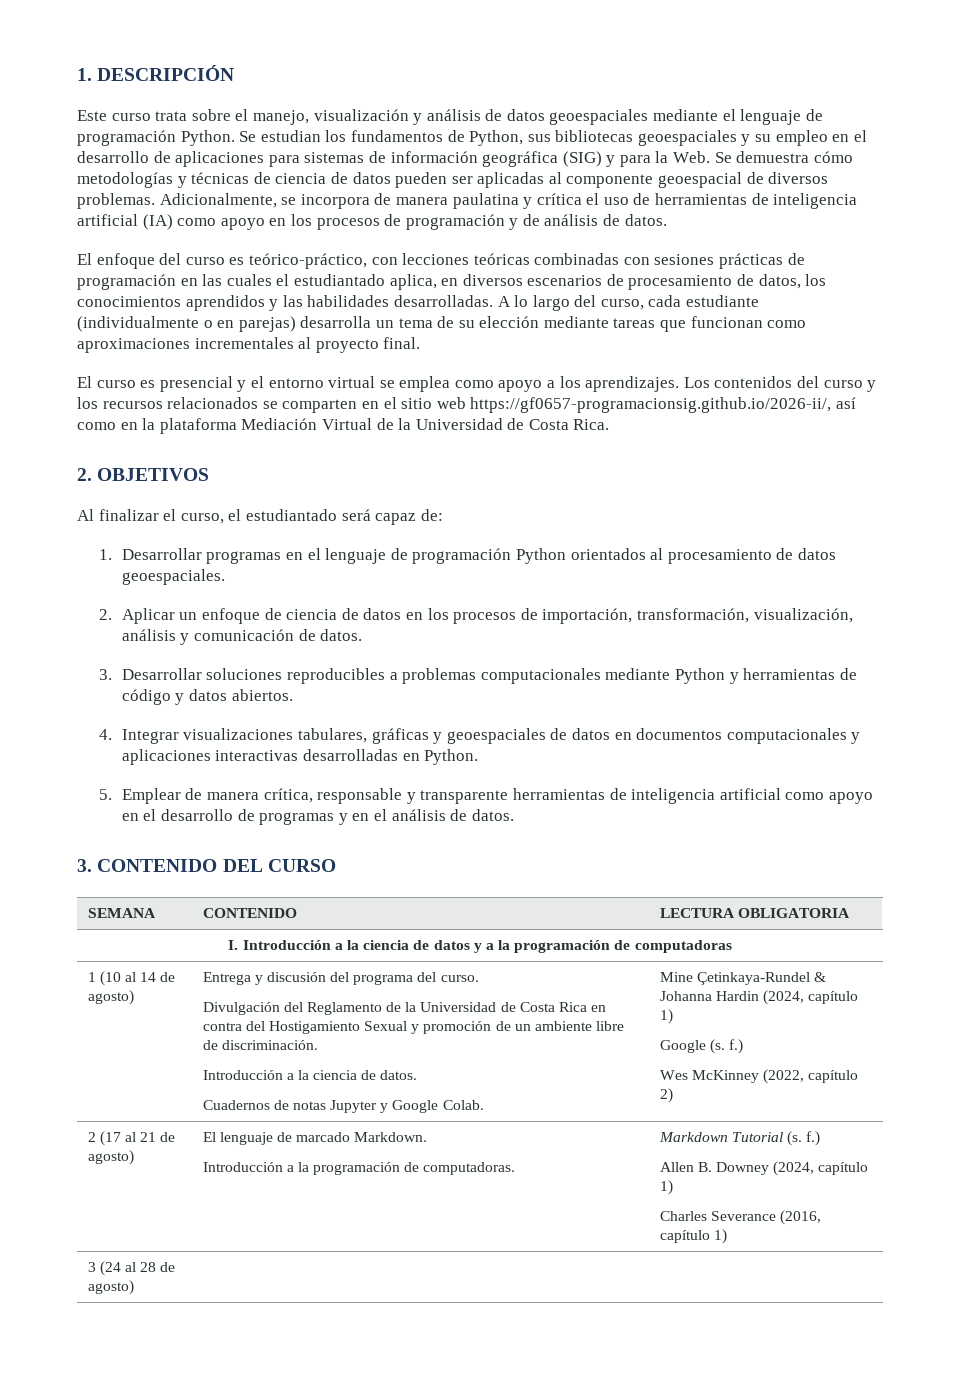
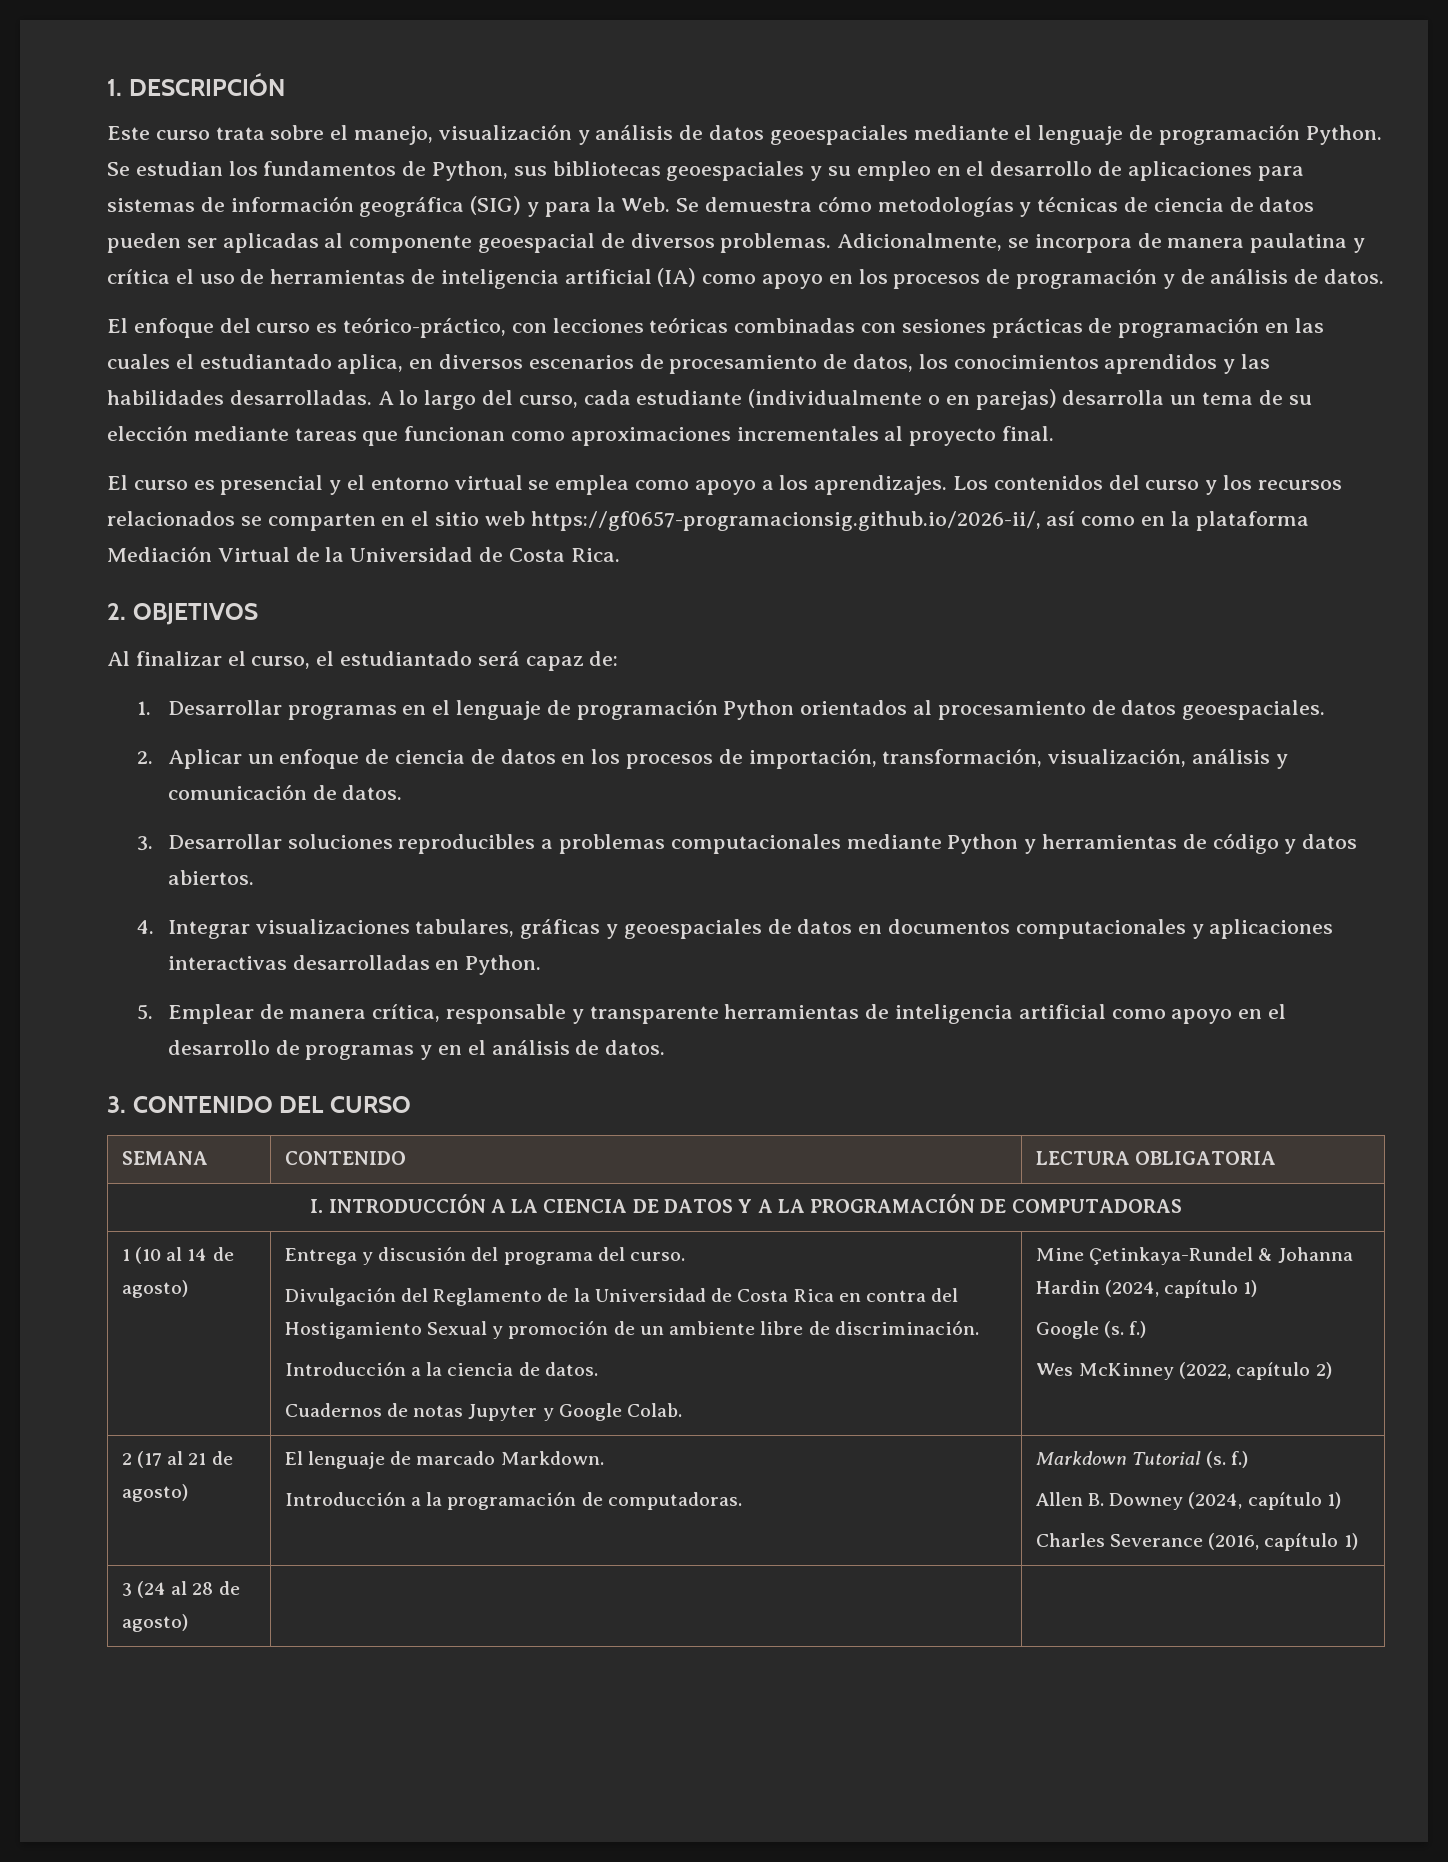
- I. Introducción a la ciencia de datos y a la programación de computadoras
+ I. INTRODUCCIÓN A LA CIENCIA DE DATOS Y A LA PROGRAMACIÓN DE COMPUTADORAS

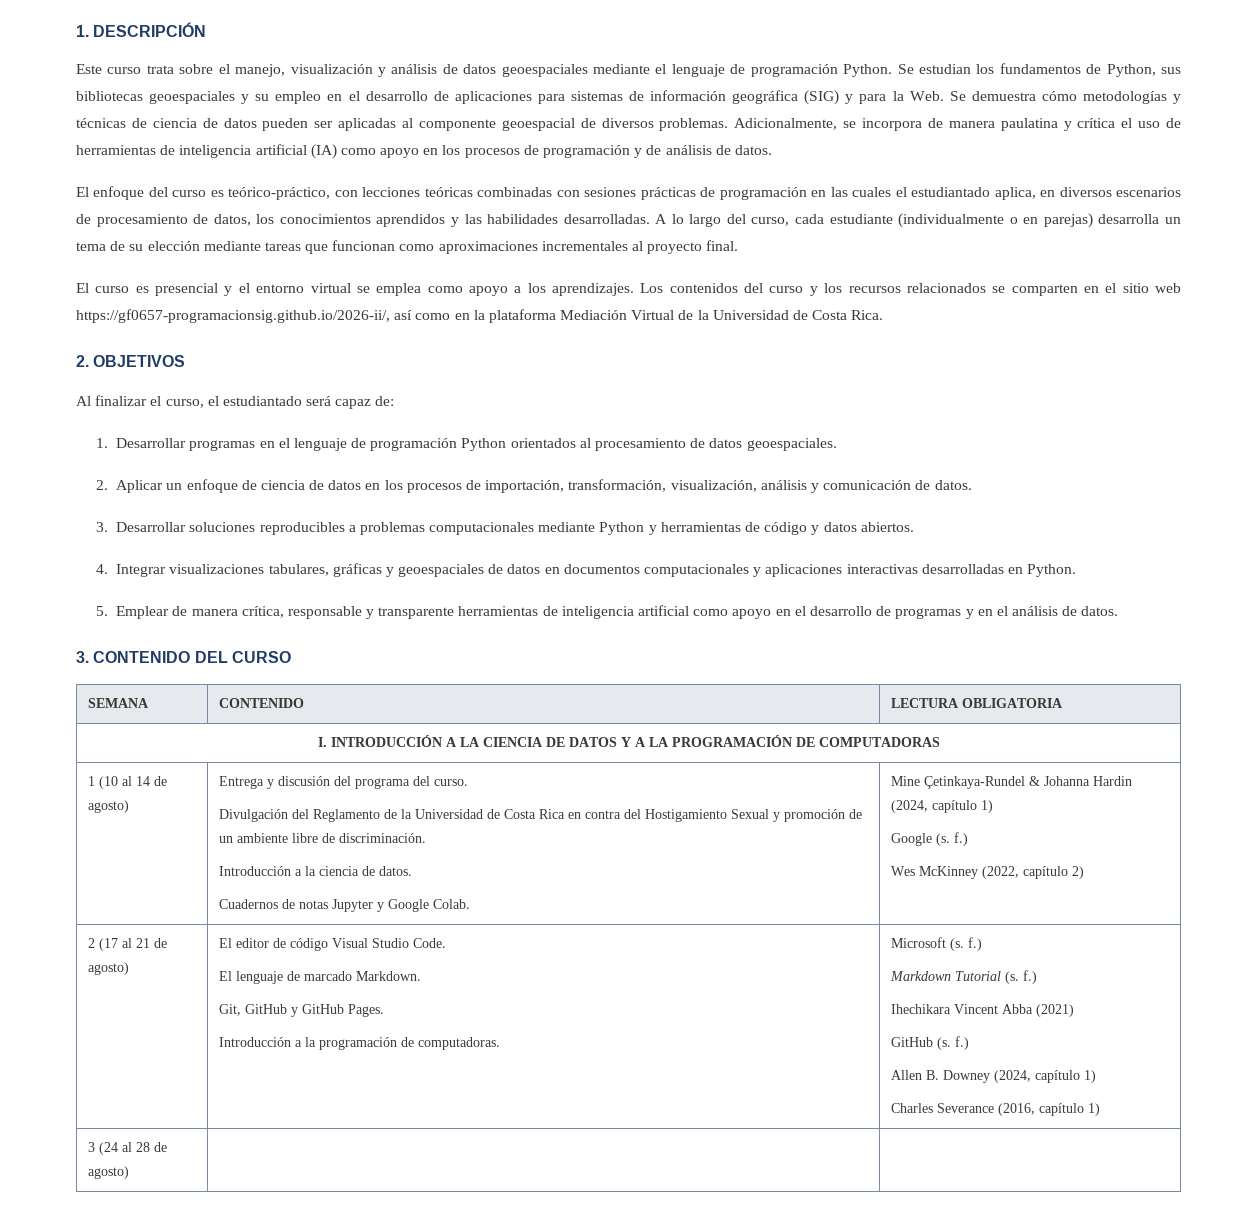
+ El editor de código Visual Studio Code.
+ Git, GitHub y GitHub Pages.
+ Microsoft (s. f.)
+ Ihechikara Vincent Abba (2021)
+ GitHub (s. f.)

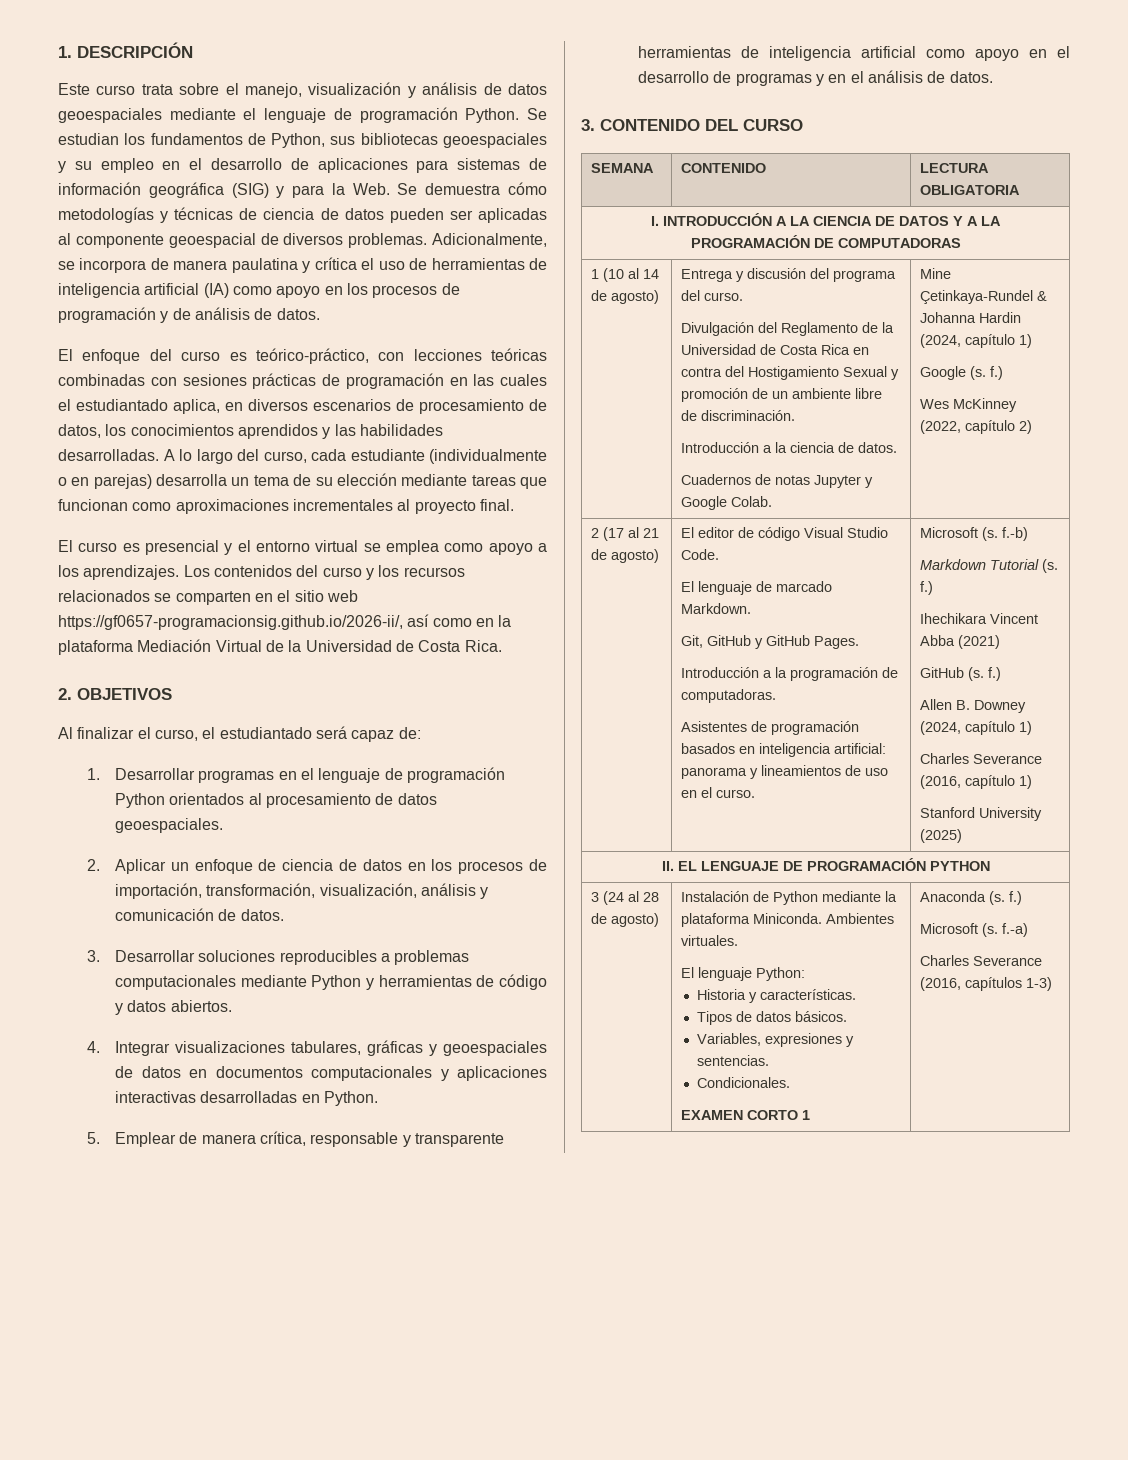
- Microsoft (s. f.)
+ Asistentes de programación basados en inteligencia artificial: panorama y lineamientos de uso en el curso. | Microsoft (s. f.-b)
+ Stanford University (2025)
+ II. EL LENGUAJE DE PROGRAMACIÓN PYTHON
+ Instalación de Python mediante la plataforma Miniconda. Ambientes virtuales.
+ El lenguaje Python:
+ Historia y características.
+ Tipos de datos básicos.
+ Variables, expresiones y sentencias.
+ Condicionales.
+ EXAMEN CORTO 1 | Anaconda (s. f.)
+ Microsoft (s. f.-a)
+ Charles Severance (2016, capítulos 1-3)

